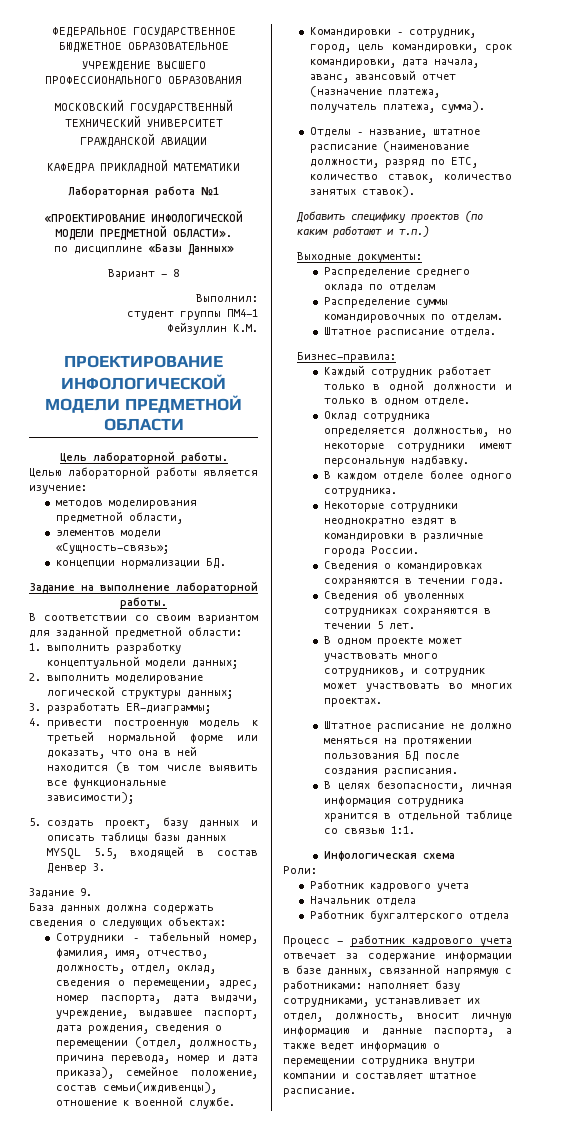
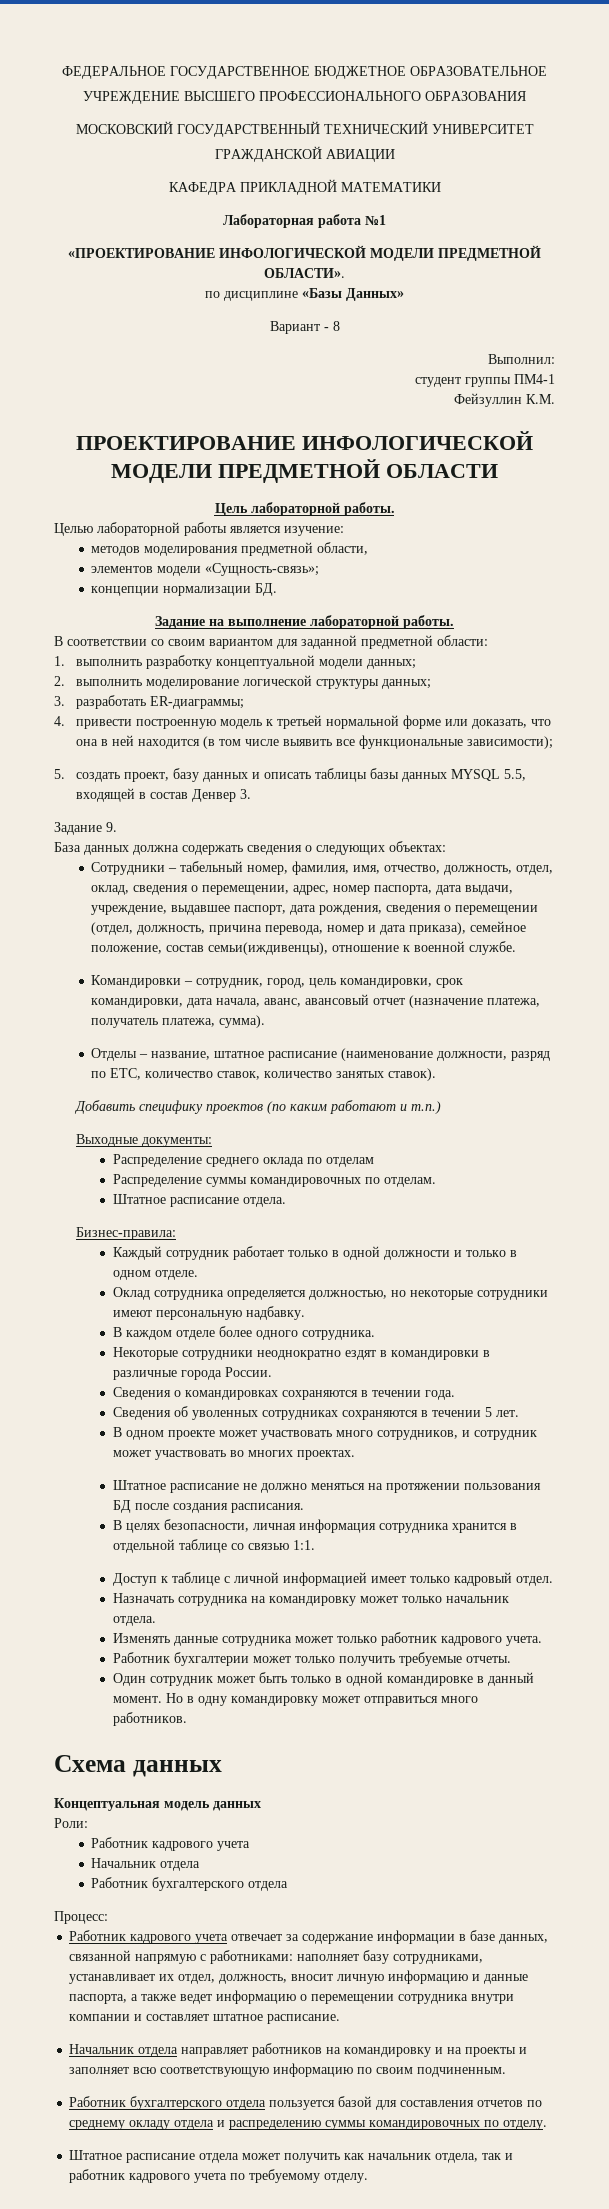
- Инфологическая схема
+ Доступ к таблице с личной информацией имеет только кадровый отдел.
+ Назначать сотрудника на командировку может только начальник отдела.
+ Изменять данные сотрудника может только работник кадрового учета.
+ Работник бухгалтерии может только получить требуемые отчеты.
+ Один сотрудник может быть только в одной командировке в данный момент. Но в одну командировку может отправиться много работников.
+ Схема данных
+ Концептуальная модель данных
- Процесс - работник кадрового учета отвечает за содержание информации в базе данных, связанной напрямую с работниками: наполняет базу сотрудниками, устанавливает их отдел, должность, вносит личную информацию и данные паспорта, а также ведет информацию о перемещении сотрудника внутри компании и составляет штатное расписание.
+ Процесс:
+ Работник кадрового учета отвечает за содержание информации в базе данных, связанной напрямую с работниками: наполняет базу сотрудниками, устанавливает их отдел, должность, вносит личную информацию и данные паспорта, а также ведет информацию о перемещении сотрудника внутри компании и составляет штатное расписание.
+ Начальник отдела направляет работников на командировку и на проекты и заполняет всю соответствующую информацию по своим подчиненным.
+ Работник бухгалтерского отдела пользуется базой для составления отчетов по среднему окладу отдела и распределению суммы командировочных по отделу.
+ Штатное расписание отдела может получить как начальник отдела, так и работник кадрового учета по требуемому отделу.

